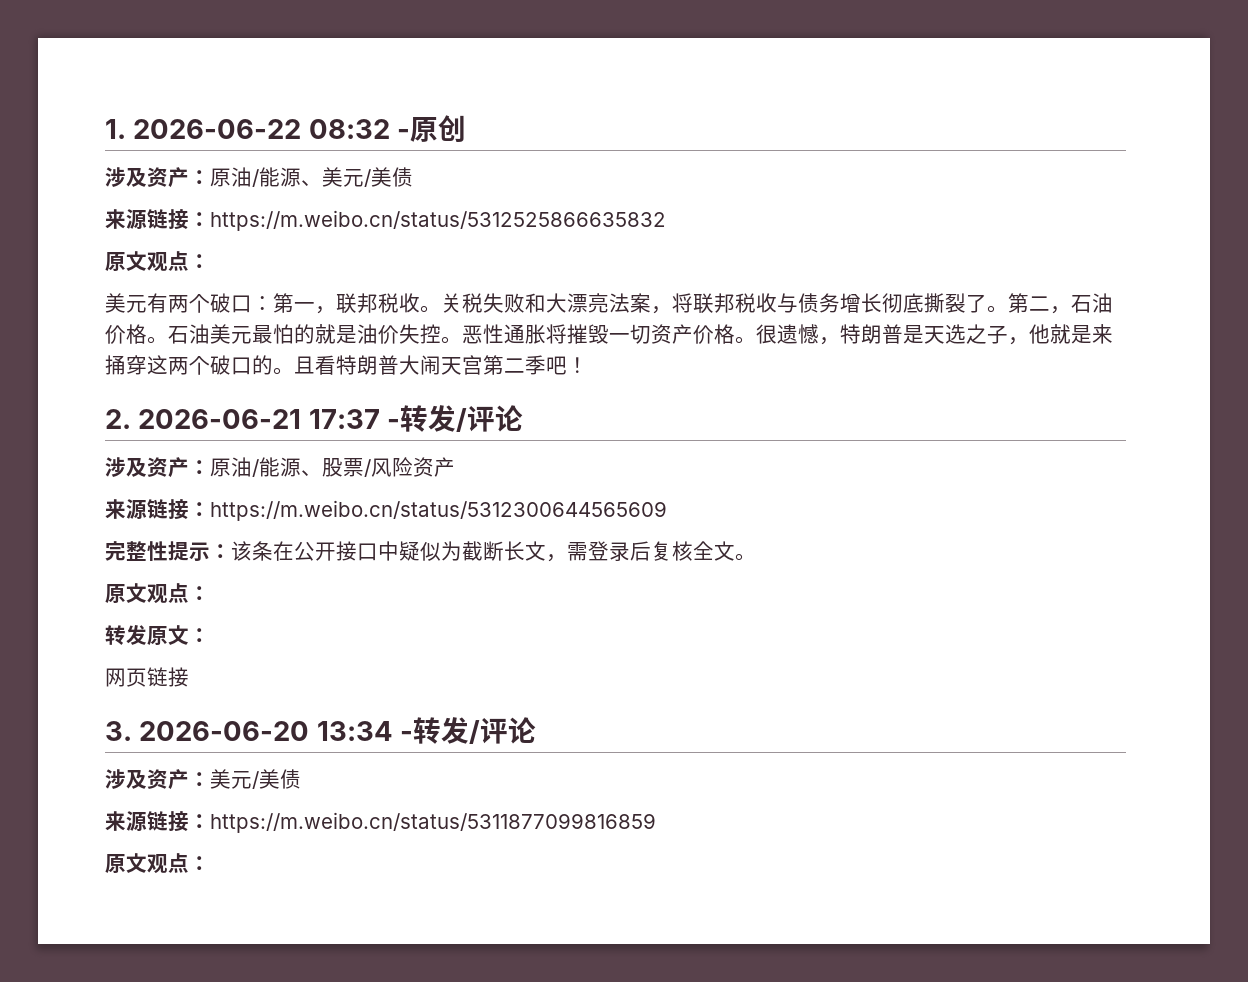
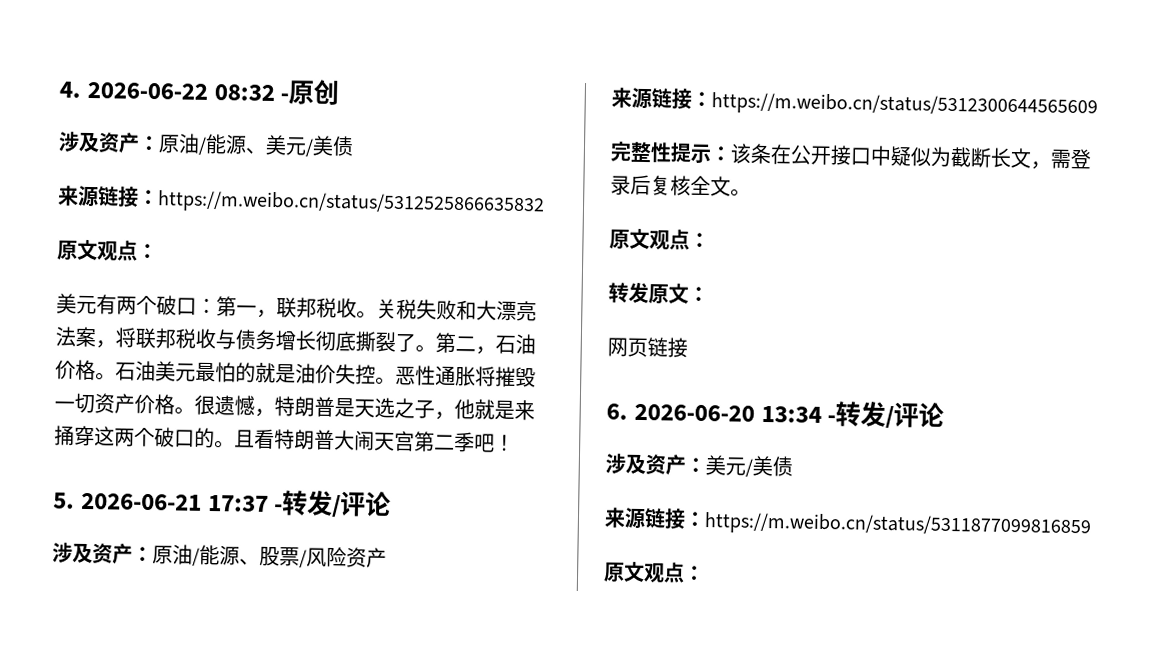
- 1. 2026-06-22 08:32 -原创
+ 4. 2026-06-22 08:32 -原创
- 2. 2026-06-21 17:37 -转发/评论
+ 5. 2026-06-21 17:37 -转发/评论
- 3. 2026-06-20 13:34 -转发/评论
+ 6. 2026-06-20 13:34 -转发/评论

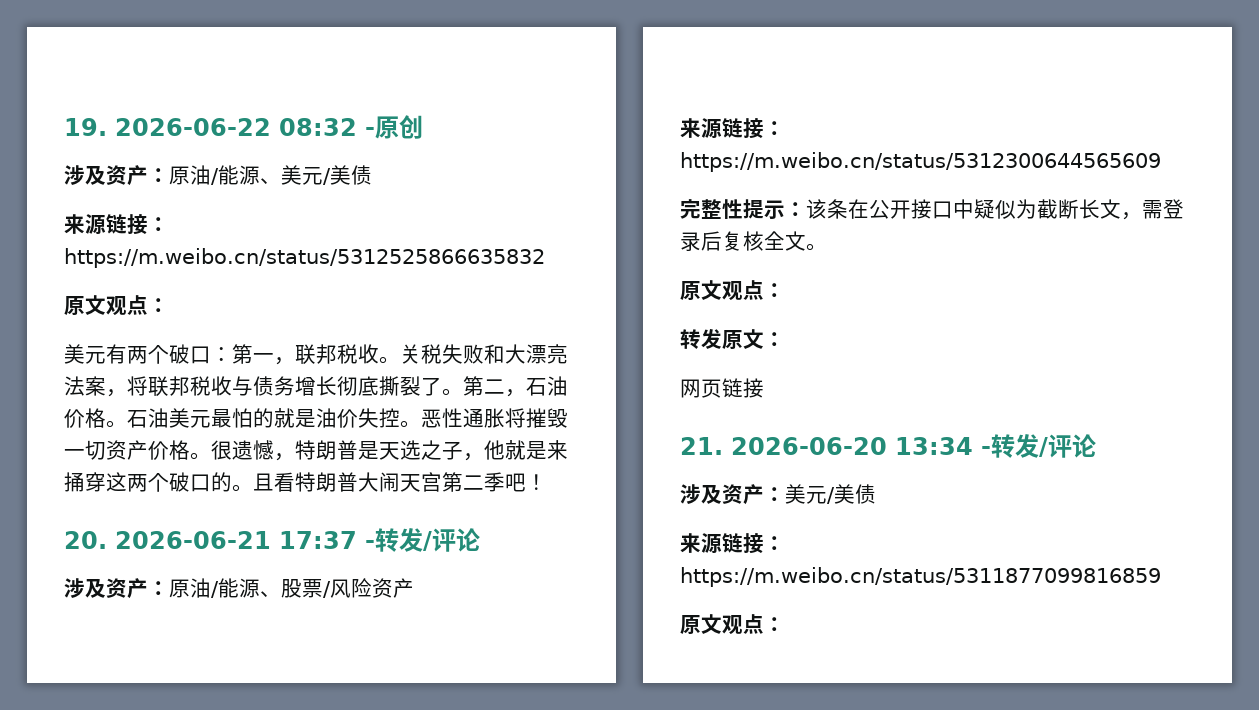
- 4. 2026-06-22 08:32 -原创
+ 19. 2026-06-22 08:32 -原创
- 5. 2026-06-21 17:37 -转发/评论
+ 20. 2026-06-21 17:37 -转发/评论
- 6. 2026-06-20 13:34 -转发/评论
+ 21. 2026-06-20 13:34 -转发/评论

